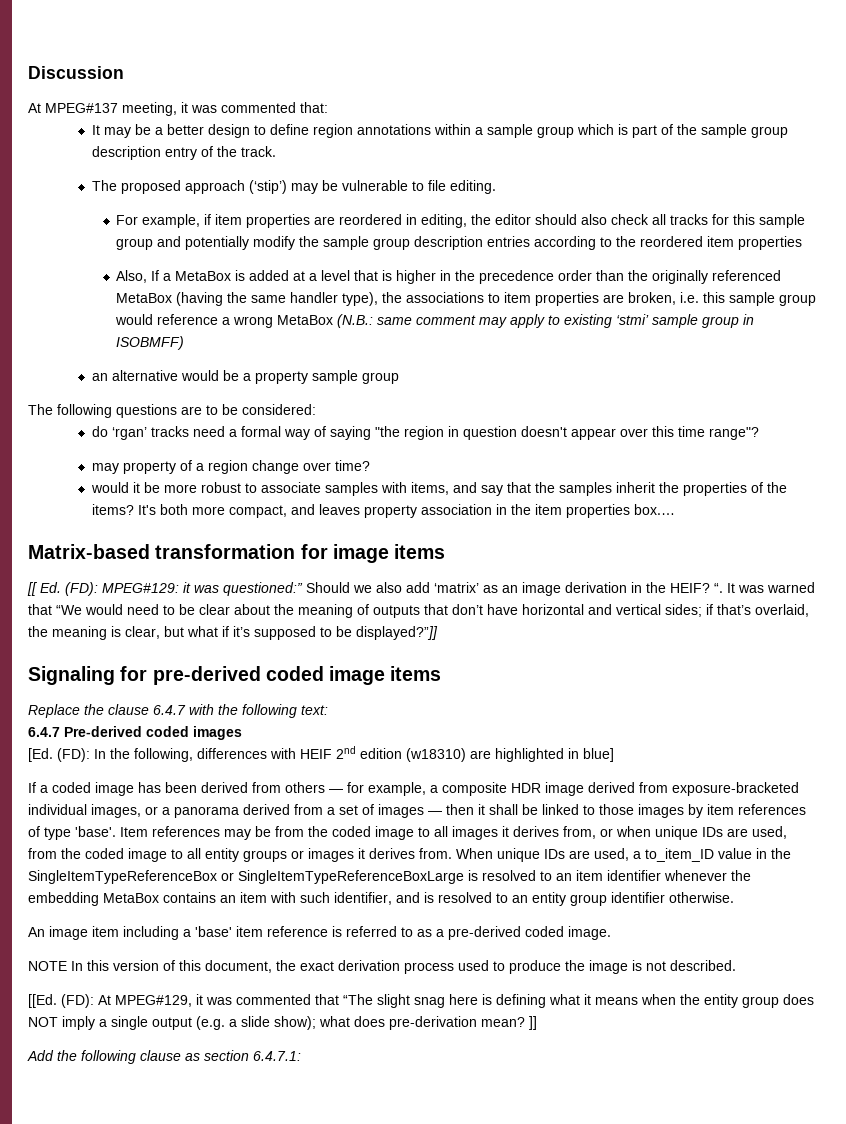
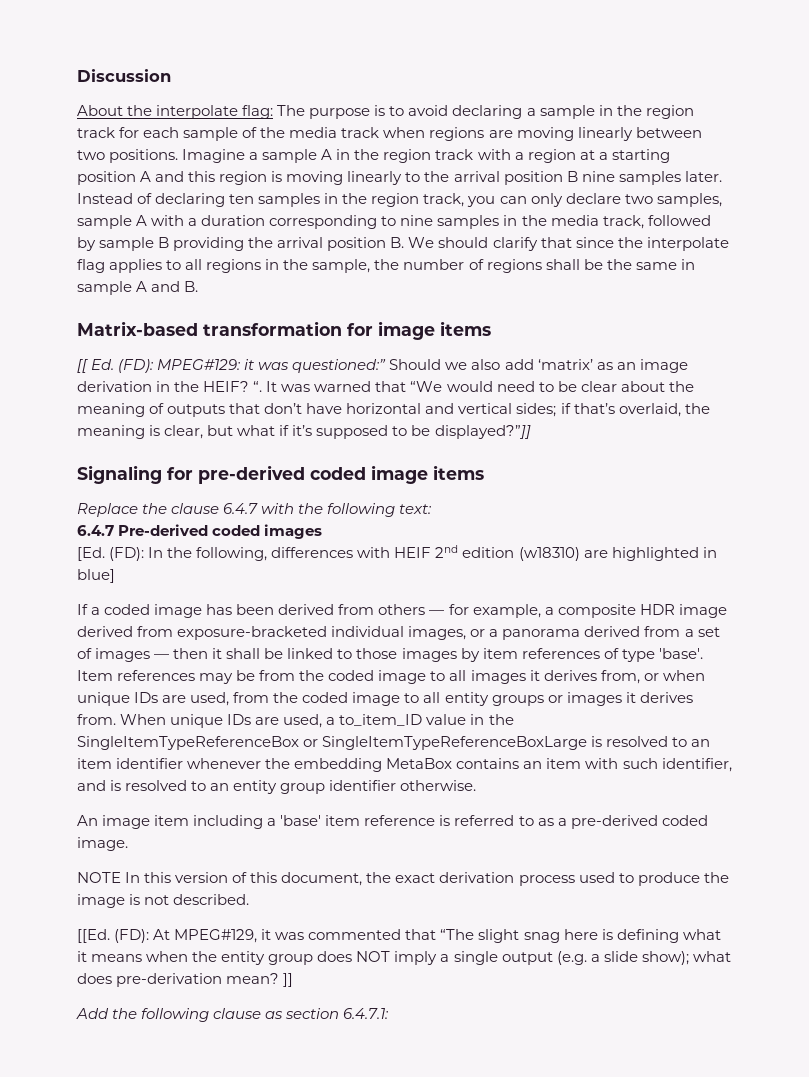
- At MPEG#137 meeting, it was commented that:
- It may be a better design to define region annotations within a sample group which is part of the sample group description entry of the track.
- The proposed approach (‘stip’) may be vulnerable to file editing.
- For example, if item properties are reordered in editing, the editor should also check all tracks for this sample group and potentially modify the sample group description entries according to the reordered item properties
- Also, If a MetaBox is added at a level that is higher in the precedence order than the originally referenced MetaBox (having the same handler type), the associations to item properties are broken, i.e. this sample group would reference a wrong MetaBox (N.B.: same comment may apply to existing ‘stmi’ sample group in ISOBMFF)
- an alternative would be a property sample group
- The following questions are to be considered:
- do ‘rgan’ tracks need a formal way of saying "the region in question doesn't appear over this time range"?
- may property of a region change over time?
- would it be more robust to associate samples with items, and say that the samples inherit the properties of the items? It's both more compact, and leaves property association in the item properties box.…
+ About the interpolate flag: The purpose is to avoid declaring a sample in the region track for each sample of the media track when regions are moving linearly between two positions. Imagine a sample A in the region track with a region at a starting position A and this region is moving linearly to the arrival position B nine samples later. Instead of declaring ten samples in the region track, you can only declare two samples, sample A with a duration corresponding to nine samples in the media track, followed by sample B providing the arrival position B. We should clarify that since the interpolate flag applies to all regions in the sample, the number of regions shall be the same in sample A and B.

